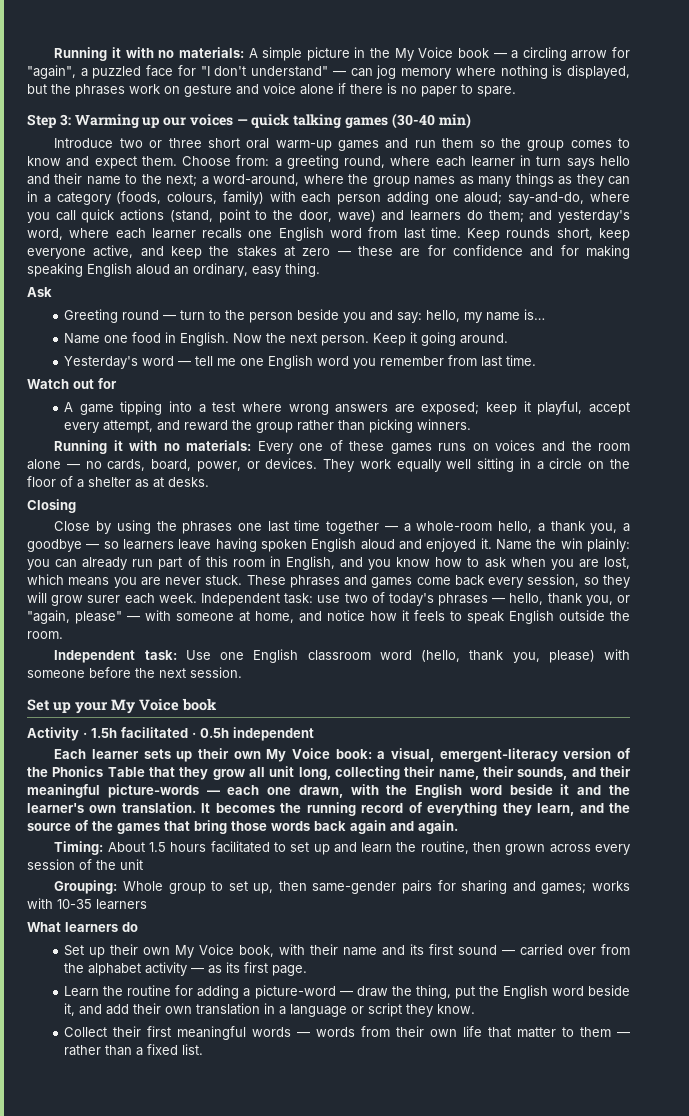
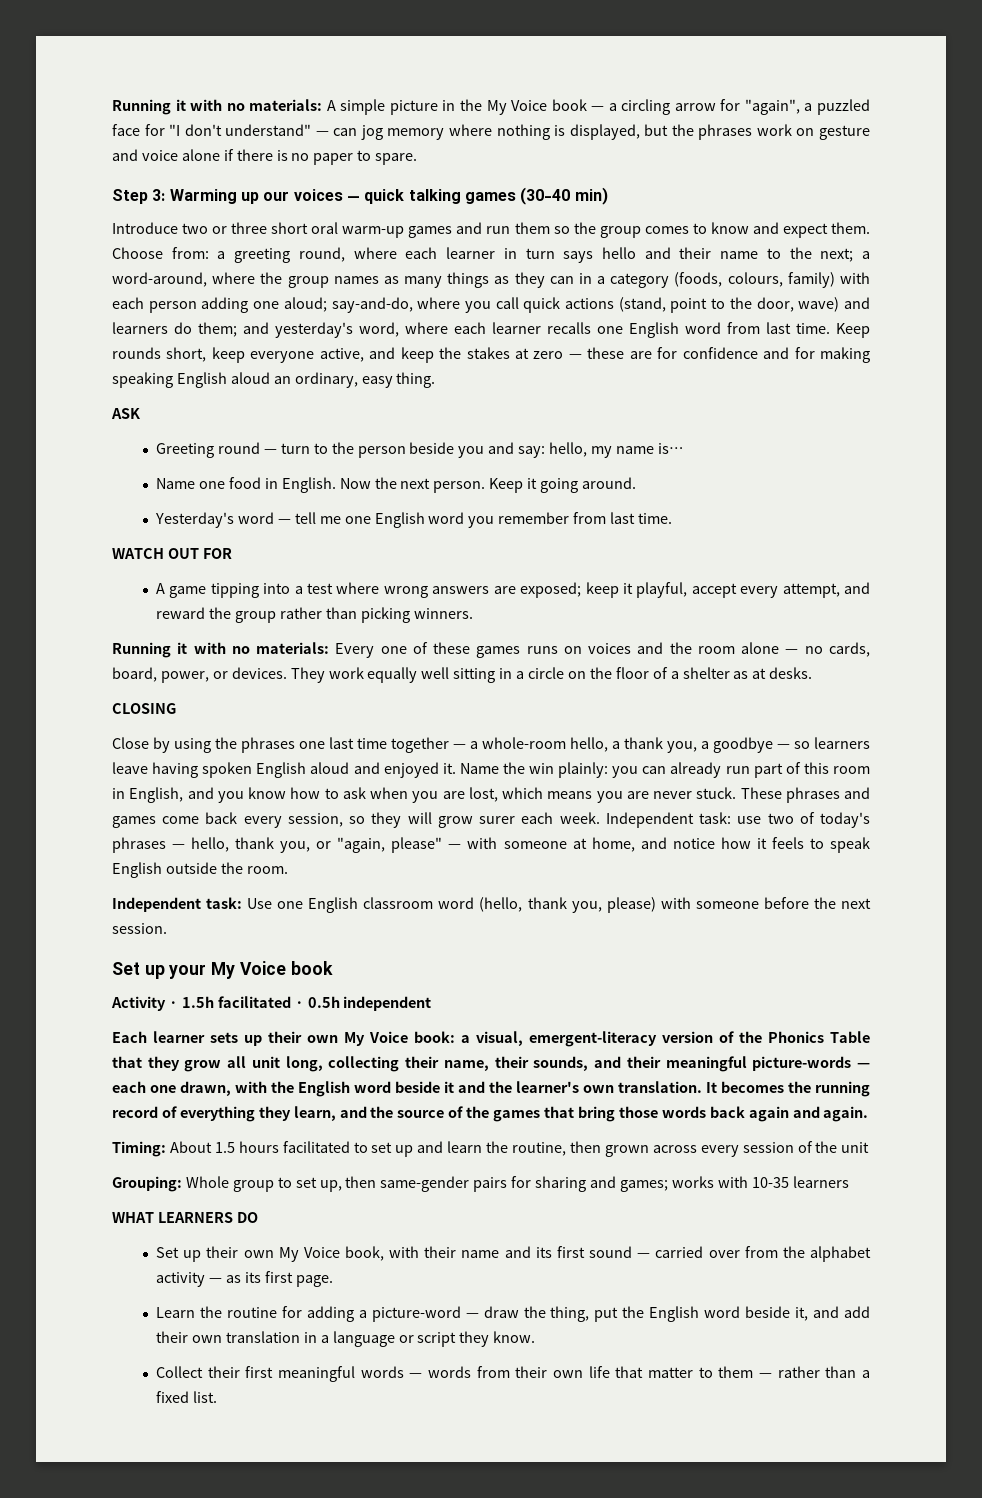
- Ask
+ ASK
- Watch out for
+ WATCH OUT FOR
- Closing
+ CLOSING
- What learners do
+ WHAT LEARNERS DO

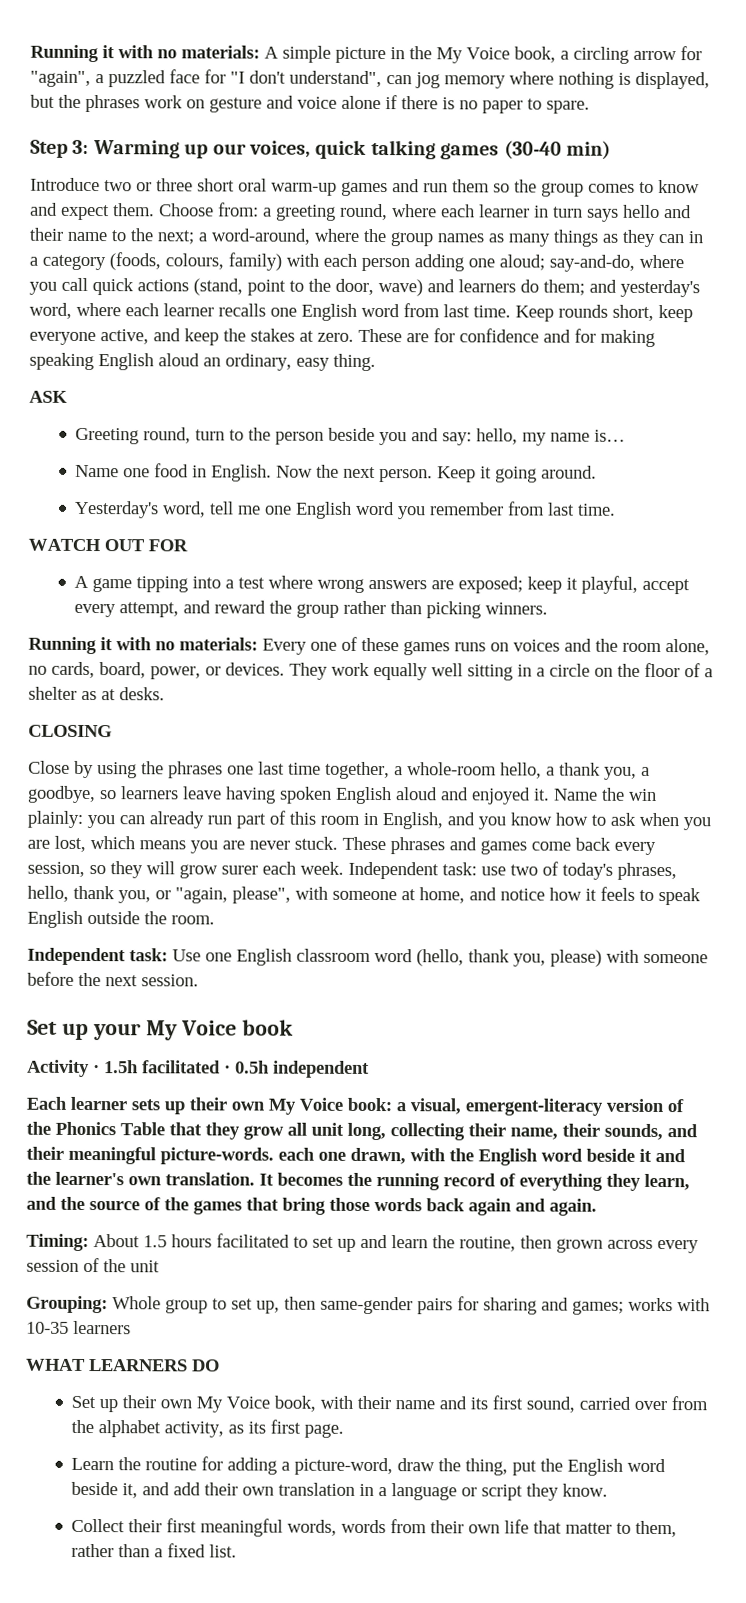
- Running it with no materials: A simple picture in the My Voice book — a circling arrow for "again", a puzzled face for "I don't understand" — can jog memory where nothing is displayed, but the phrases work on gesture and voice alone if there is no paper to spare.
+ Running it with no materials: A simple picture in the My Voice book, a circling arrow for "again", a puzzled face for "I don't understand", can jog memory where nothing is displayed, but the phrases work on gesture and voice alone if there is no paper to spare.
- Step 3: Warming up our voices — quick talking games (30-40 min)
+ Step 3: Warming up our voices, quick talking games (30-40 min)
- Keep rounds short, keep everyone active, and keep the stakes at zero — these are for confidence and for making speaking English aloud an ordinary, easy thing.
+ Keep rounds short, keep everyone active, and keep the stakes at zero. These are for confidence and for making speaking English aloud an ordinary, easy thing.
- Greeting round — turn to the person beside you and say: hello, my name is…
+ Greeting round, turn to the person beside you and say: hello, my name is…
- Yesterday's word — tell me one English word you remember from last time.
+ Yesterday's word, tell me one English word you remember from last time.
- Running it with no materials: Every one of these games runs on voices and the room alone — no cards, board, power, or devices.
+ Running it with no materials: Every one of these games runs on voices and the room alone, no cards, board, power, or devices.
- Close by using the phrases one last time together — a whole-room hello, a thank you, a goodbye — so learners leave having spoken English aloud and enjoyed it.
+ Close by using the phrases one last time together, a whole-room hello, a thank you, a goodbye, so learners leave having spoken English aloud and enjoyed it.
- Independent task: use two of today's phrases — hello, thank you, or "again, please" — with someone at home, and notice how it feels to speak English outside the room.
+ Independent task: use two of today's phrases, hello, thank you, or "again, please", with someone at home, and notice how it feels to speak English outside the room.
- Each learner sets up their own My Voice book: a visual, emergent-literacy version of the Phonics Table that they grow all unit long, collecting their name, their sounds, and their meaningful picture-words — each one drawn, with the English word beside it and the learner's own translation.
+ Each learner sets up their own My Voice book: a visual, emergent-literacy version of the Phonics Table that they grow all unit long, collecting their name, their sounds, and their meaningful picture-words. each one drawn, with the English word beside it and the learner's own translation.
- Set up their own My Voice book, with their name and its first sound — carried over from the alphabet activity — as its first page.
+ Set up their own My Voice book, with their name and its first sound, carried over from the alphabet activity, as its first page.
- Learn the routine for adding a picture-word — draw the thing, put the English word beside it, and add their own translation in a language or script they know.
+ Learn the routine for adding a picture-word, draw the thing, put the English word beside it, and add their own translation in a language or script they know.
- Collect their first meaningful words — words from their own life that matter to them — rather than a fixed list.
+ Collect their first meaningful words, words from their own life that matter to them, rather than a fixed list.

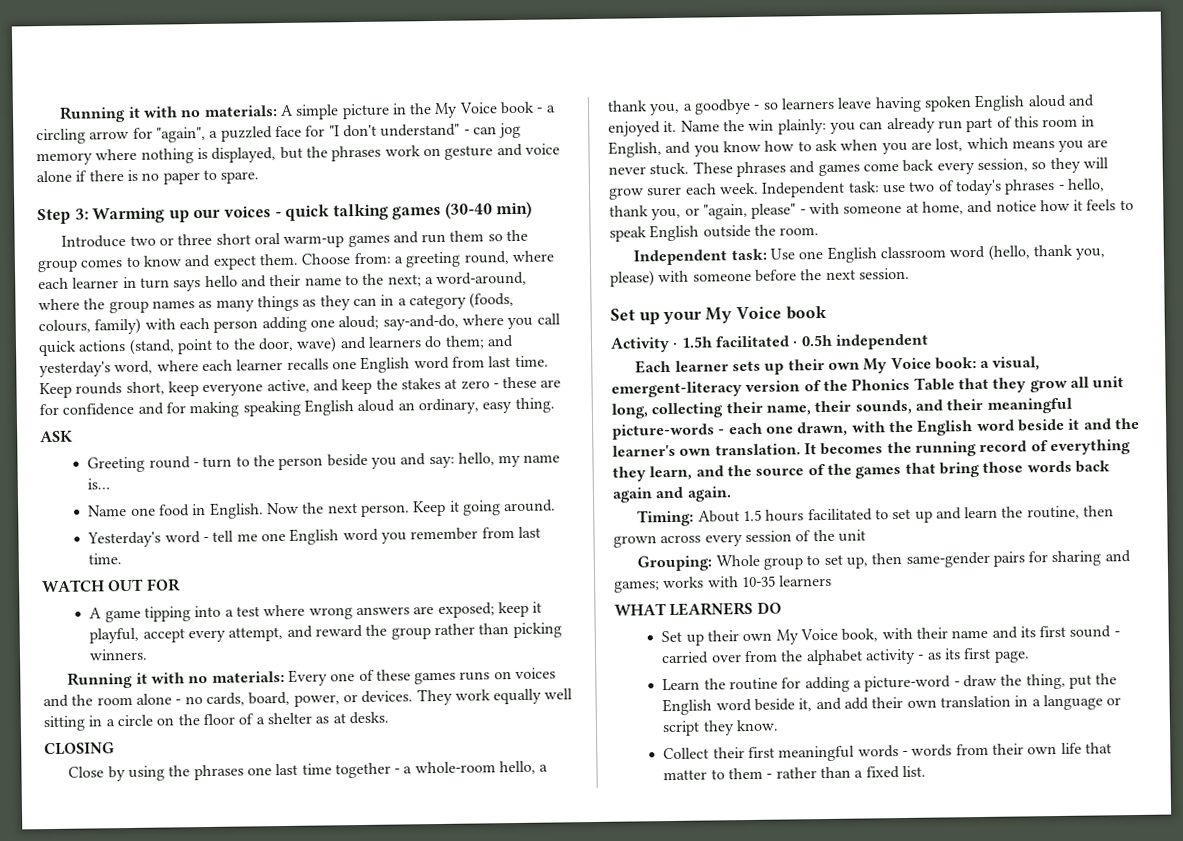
- Running it with no materials: A simple picture in the My Voice book, a circling arrow for "again", a puzzled face for "I don't understand", can jog memory where nothing is displayed, but the phrases work on gesture and voice alone if there is no paper to spare.
+ Running it with no materials: A simple picture in the My Voice book - a circling arrow for "again", a puzzled face for "I don't understand" - can jog memory where nothing is displayed, but the phrases work on gesture and voice alone if there is no paper to spare.
- Step 3: Warming up our voices, quick talking games (30-40 min)
+ Step 3: Warming up our voices - quick talking games (30-40 min)
- Keep rounds short, keep everyone active, and keep the stakes at zero. These are for confidence and for making speaking English aloud an ordinary, easy thing.
+ Keep rounds short, keep everyone active, and keep the stakes at zero - these are for confidence and for making speaking English aloud an ordinary, easy thing.
- Greeting round, turn to the person beside you and say: hello, my name is…
+ Greeting round - turn to the person beside you and say: hello, my name is…
- Yesterday's word, tell me one English word you remember from last time.
+ Yesterday's word - tell me one English word you remember from last time.
- Running it with no materials: Every one of these games runs on voices and the room alone, no cards, board, power, or devices.
+ Running it with no materials: Every one of these games runs on voices and the room alone - no cards, board, power, or devices.
- Close by using the phrases one last time together, a whole-room hello, a thank you, a goodbye, so learners leave having spoken English aloud and enjoyed it.
+ Close by using the phrases one last time together - a whole-room hello, a thank you, a goodbye - so learners leave having spoken English aloud and enjoyed it.
- Independent task: use two of today's phrases, hello, thank you, or "again, please", with someone at home, and notice how it feels to speak English outside the room.
+ Independent task: use two of today's phrases - hello, thank you, or "again, please" - with someone at home, and notice how it feels to speak English outside the room.
- Each learner sets up their own My Voice book: a visual, emergent-literacy version of the Phonics Table that they grow all unit long, collecting their name, their sounds, and their meaningful picture-words. each one drawn, with the English word beside it and the learner's own translation.
+ Each learner sets up their own My Voice book: a visual, emergent-literacy version of the Phonics Table that they grow all unit long, collecting their name, their sounds, and their meaningful picture-words - each one drawn, with the English word beside it and the learner's own translation.
- Set up their own My Voice book, with their name and its first sound, carried over from the alphabet activity, as its first page.
+ Set up their own My Voice book, with their name and its first sound - carried over from the alphabet activity - as its first page.
- Learn the routine for adding a picture-word, draw the thing, put the English word beside it, and add their own translation in a language or script they know.
+ Learn the routine for adding a picture-word - draw the thing, put the English word beside it, and add their own translation in a language or script they know.
- Collect their first meaningful words, words from their own life that matter to them, rather than a fixed list.
+ Collect their first meaningful words - words from their own life that matter to them - rather than a fixed list.

